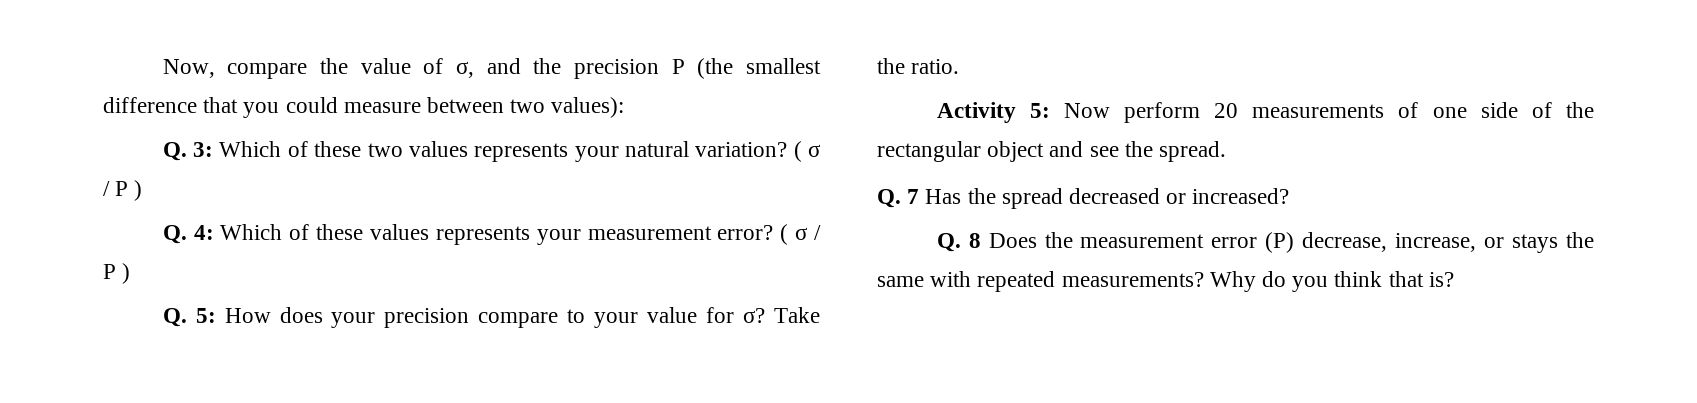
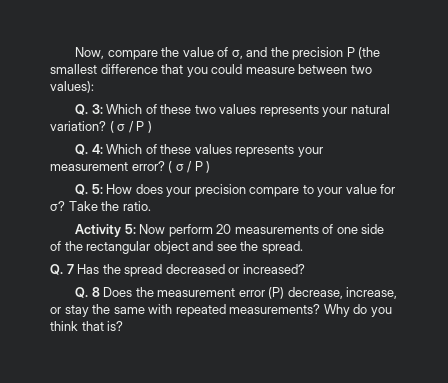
- Q. 8 Does the measurement error (P) decrease, increase, or stays the same with repeated measurements?
+ Q. 8 Does the measurement error (P) decrease, increase, or stay the same with repeated measurements?

